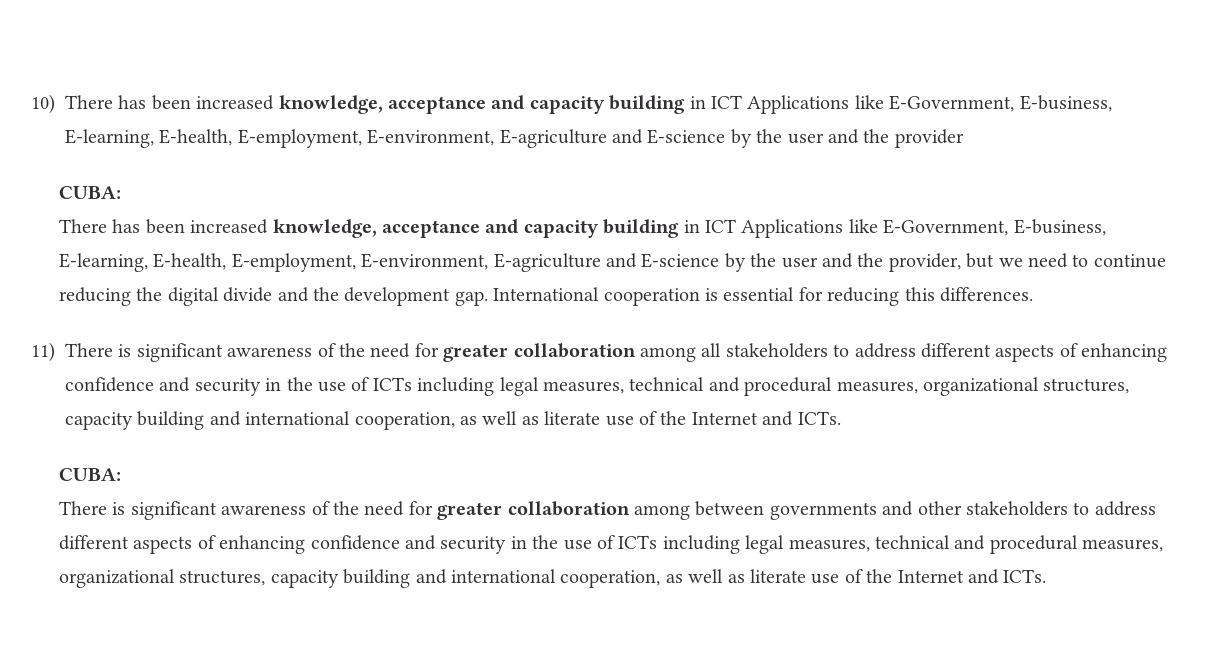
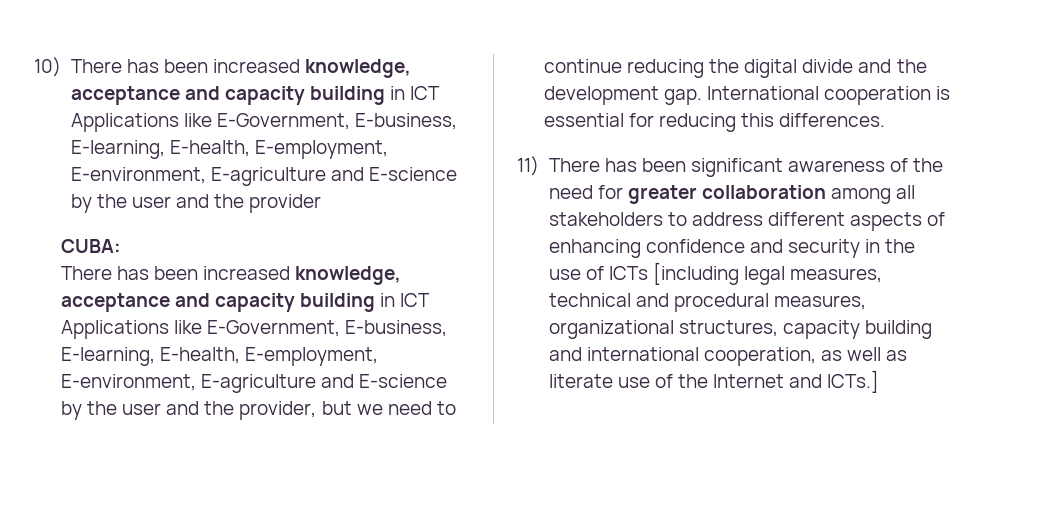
- 11) There is significant awareness of the need for greater collaboration among all stakeholders to address different aspects of enhancing confidence and security in the use of ICTs including legal measures, technical and procedural measures, organizational structures, capacity building and international cooperation, as well as literate use of the Internet and ICTs.
- CUBA:
- There is significant awareness of the need for greater collaboration among between governments and other stakeholders to address different aspects of enhancing confidence and security in the use of ICTs including legal measures, technical and procedural measures, organizational structures, capacity building and international cooperation, as well as literate use of the Internet and ICTs.
+ 11) There has been significant awareness of the need for greater collaboration among all stakeholders to address different aspects of enhancing confidence and security in the use of ICTs [including legal measures, technical and procedural measures, organizational structures, capacity building and international cooperation, as well as literate use of the Internet and ICTs.]

